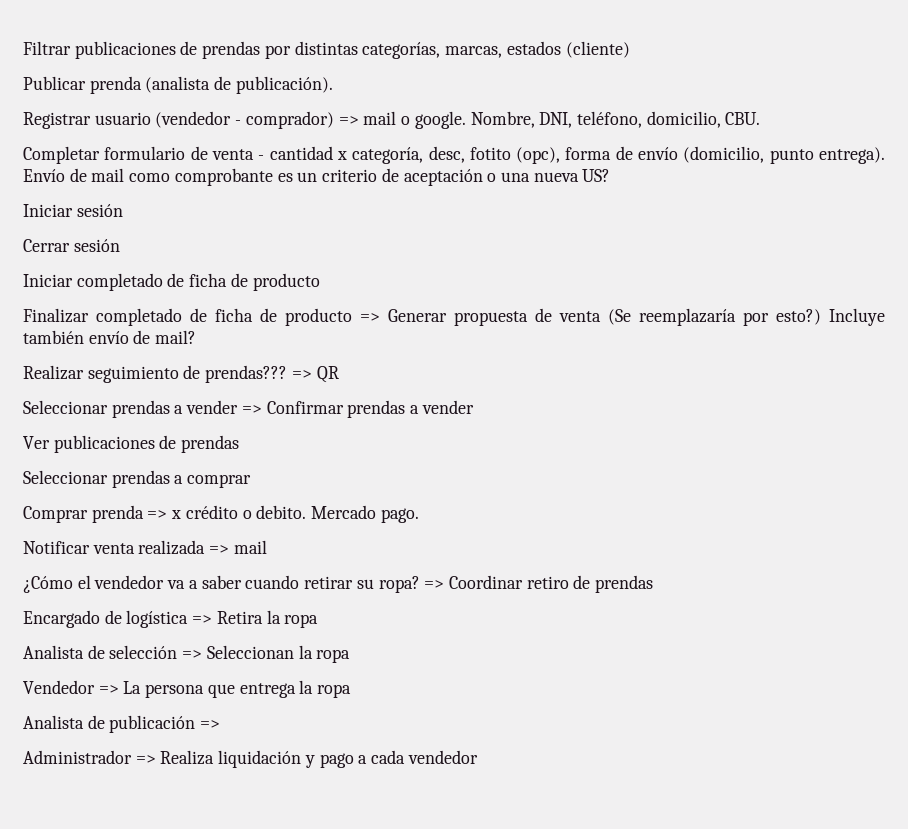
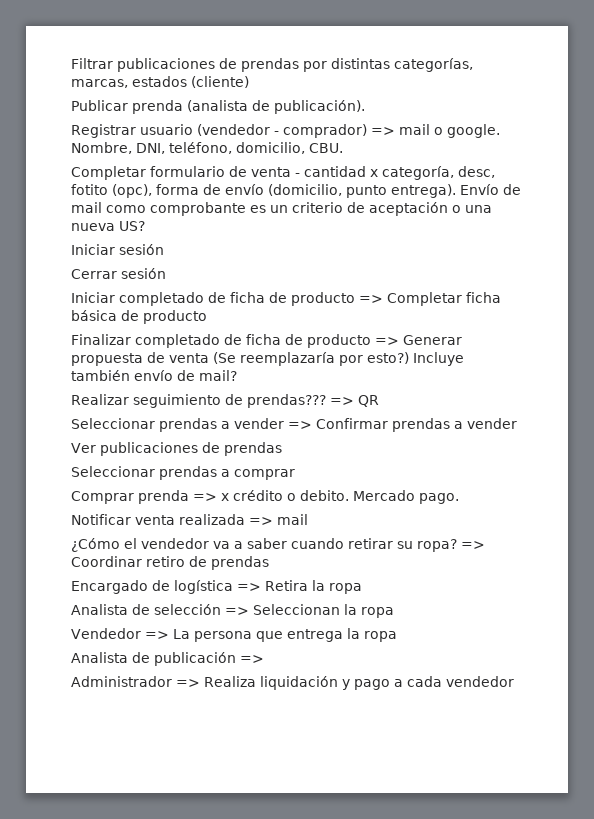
- Iniciar completado de ficha de producto
+ Iniciar completado de ficha de producto => Completar ficha básica de producto

